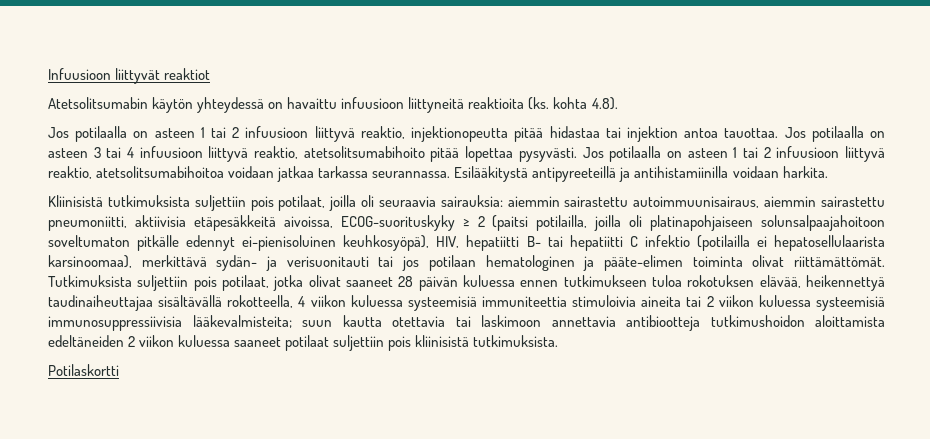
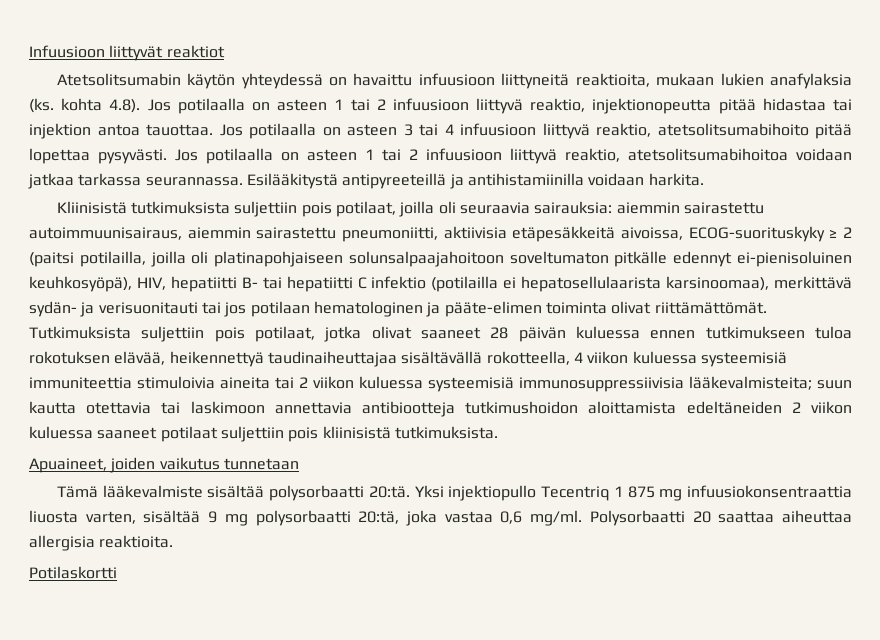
- Atetsolitsumabin käytön yhteydessä on havaittu infuusioon liittyneitä reaktioita (ks. kohta 4.8).
- Jos potilaalla on asteen 1 tai 2 infuusioon liittyvä reaktio, injektionopeutta pitää hidastaa tai injektion antoa tauottaa.
+ Atetsolitsumabin käytön yhteydessä on havaittu infuusioon liittyneitä reaktioita, mukaan lukien anafylaksia (ks. kohta 4.8). Jos potilaalla on asteen 1 tai 2 infuusioon liittyvä reaktio, injektionopeutta pitää hidastaa tai injektion antoa tauottaa.
+ Apuaineet, joiden vaikutus tunnetaan
+ Tämä lääkevalmiste sisältää polysorbaatti 20:tä. Yksi injektiopullo Tecentriq 1 875 mg infuusiokonsentraattia liuosta varten, sisältää 9 mg polysorbaatti 20:tä, joka vastaa 0,6 mg/ml. Polysorbaatti 20 saattaa aiheuttaa allergisia reaktioita.

